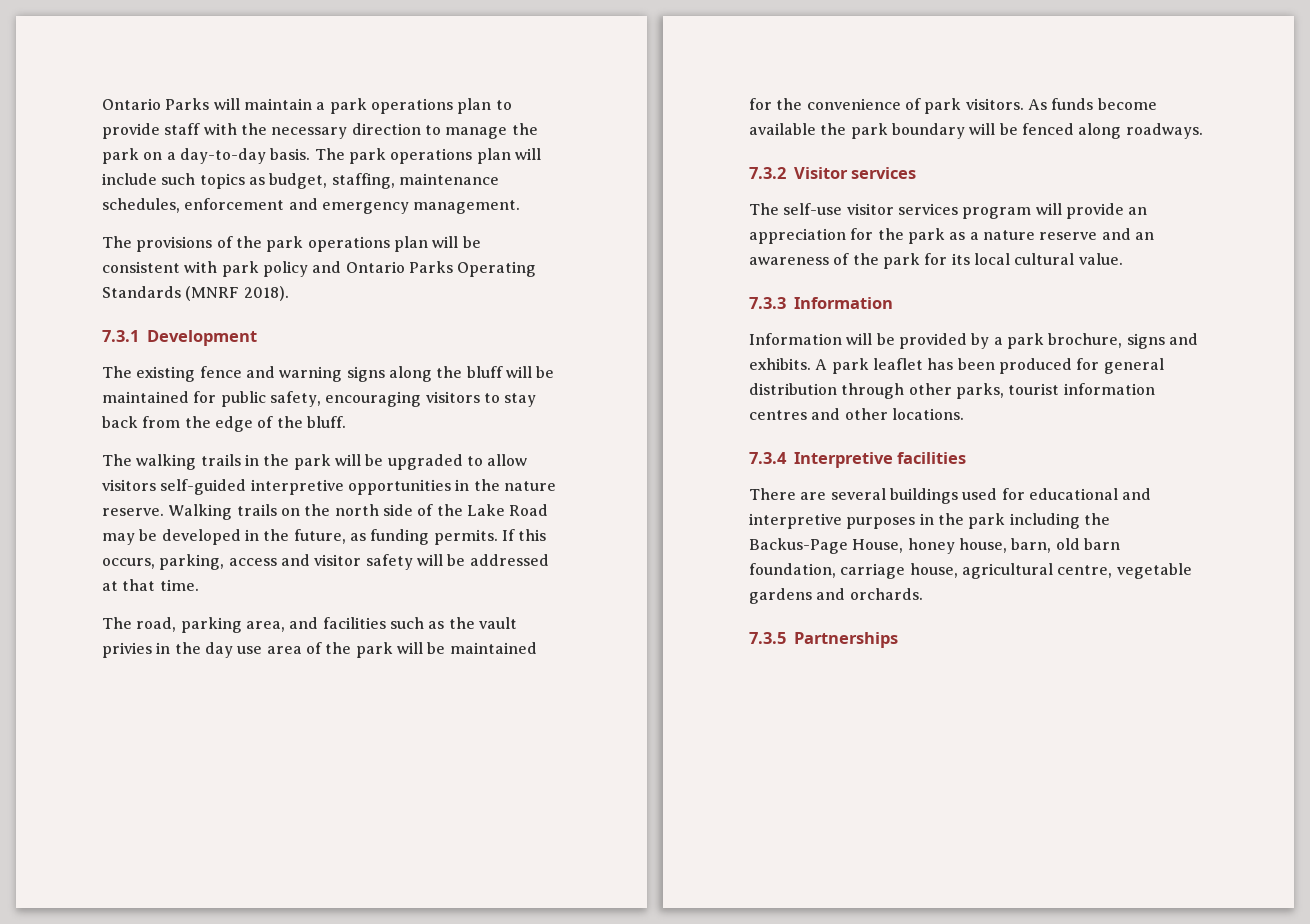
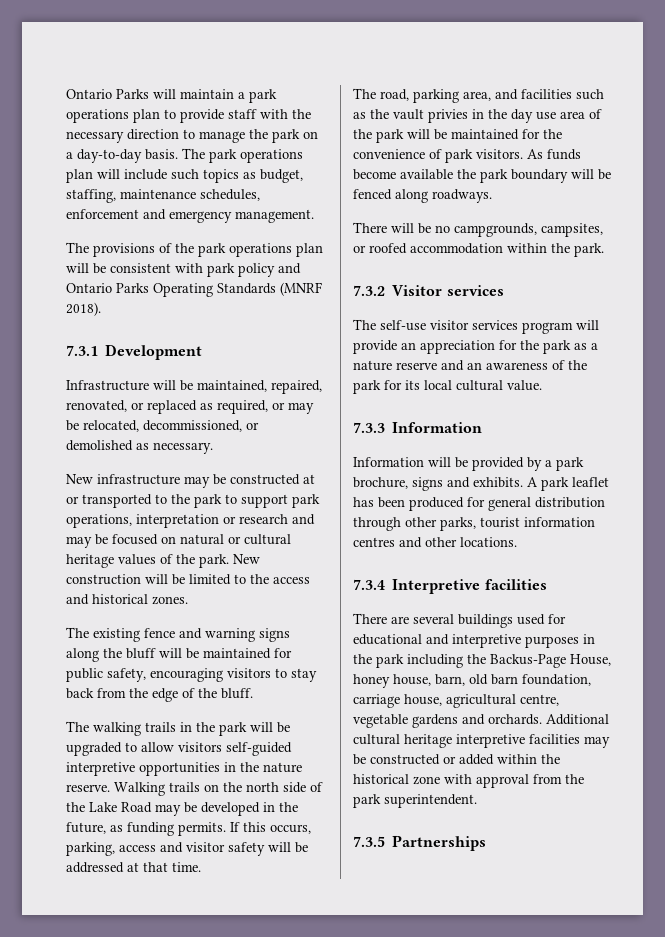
+ Infrastructure will be maintained, repaired, renovated, or replaced as required, or may be relocated, decommissioned, or demolished as necessary.
+ New infrastructure may be constructed at or transported to the park to support park operations, interpretation or research and may be focused on natural or cultural heritage values of the park. New construction will be limited to the access and historical zones.
+ There will be no campgrounds, campsites, or roofed accommodation within the park.
+ Additional cultural heritage interpretive facilities may be constructed or added within the historical zone with approval from the park superintendent.

